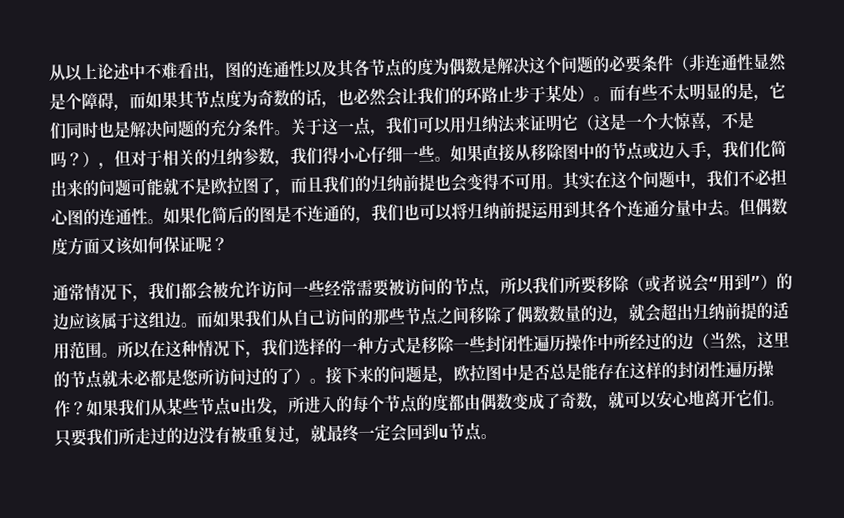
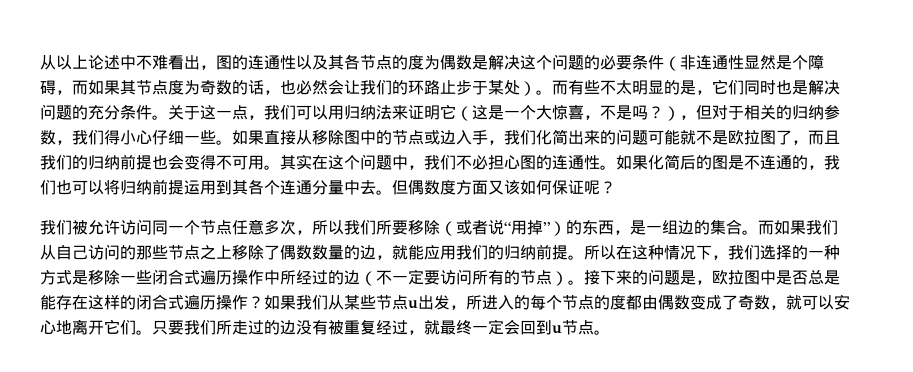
- 通常情况下，我们都会被允许访问一些经常需要被访问的节点，所以我们所要移除（或者说会“用到”）的边应该属于这组边。
+ 我们被允许访问同一个节点任意多次，所以我们所要移除（或者说“用掉”）的东西，是一组边的集合。
- 而如果我们从自己访问的那些节点之间移除了偶数数量的边，就会超出归纳前提的适用范围。
+ 而如果我们从自己访问的那些节点之上移除了偶数数量的边，就能应用我们的归纳前提。
- 所以在这种情况下，我们选择的一种方式是移除一些封闭性遍历操作中所经过的边（当然，这里的节点就未必都是您所访问过的了）。
+ 所以在这种情况下，我们选择的一种方式是移除一些闭合式遍历操作中所经过的边（不一定要访问所有的节点）。
- 接下来的问题是，欧拉图中是否总是能存在这样的封闭性遍历操作？
+ 接下来的问题是，欧拉图中是否总是能存在这样的闭合式遍历操作？
- 只要我们所走过的边没有被重复过，就最终一定会回到u节点。
+ 只要我们所走过的边没有被重复经过，就最终一定会回到u节点。

